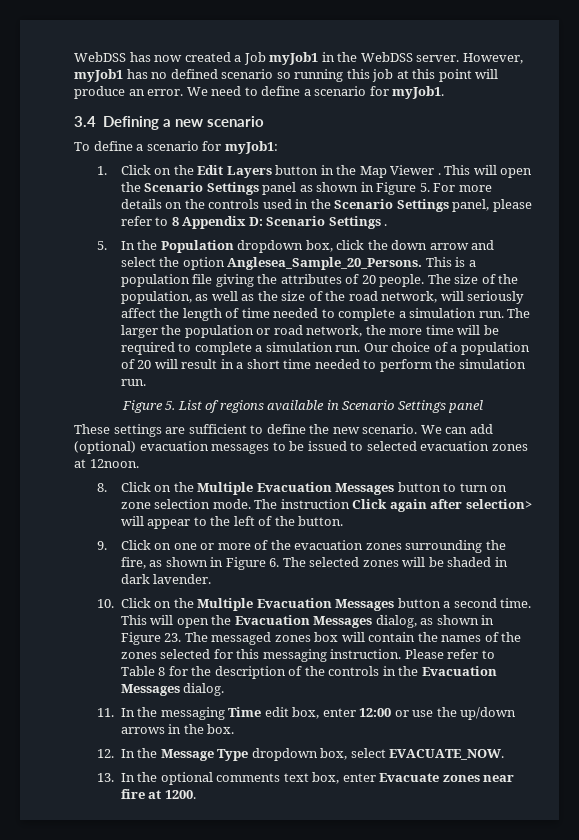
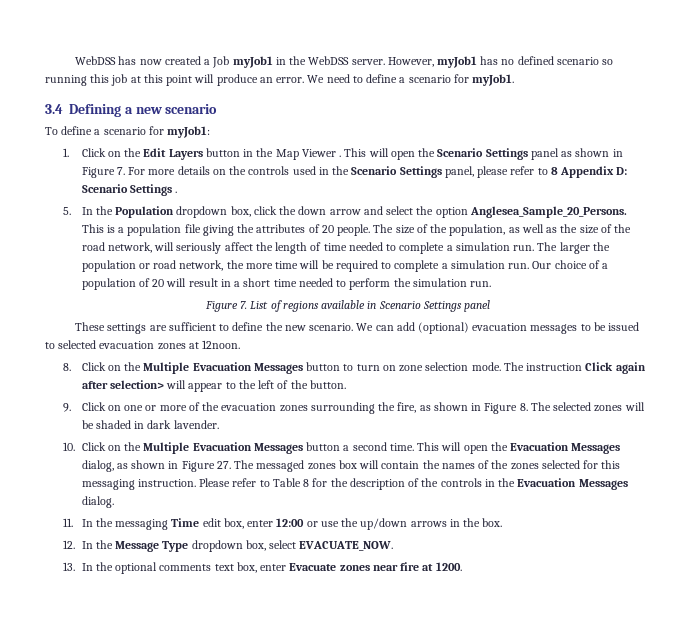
- This will open the Scenario Settings panel as shown in Figure 5. For more details on the controls used in the Scenario Settings panel, please refer to 8 Appendix D: Scenario Settings .
+ This will open the Scenario Settings panel as shown in Figure 7. For more details on the controls used in the Scenario Settings panel, please refer to 8 Appendix D: Scenario Settings .
- Figure 5. List of regions available in Scenario Settings panel
+ Figure 7. List of regions available in Scenario Settings panel
- 9. Click on one or more of the evacuation zones surrounding the fire, as shown in Figure 6. The selected zones will be shaded in dark lavender.
+ 9. Click on one or more of the evacuation zones surrounding the fire, as shown in Figure 8. The selected zones will be shaded in dark lavender.
- This will open the Evacuation Messages dialog, as shown in Figure 23. The messaged zones box will contain the names of the zones selected for this messaging instruction.
+ This will open the Evacuation Messages dialog, as shown in Figure 27. The messaged zones box will contain the names of the zones selected for this messaging instruction.

